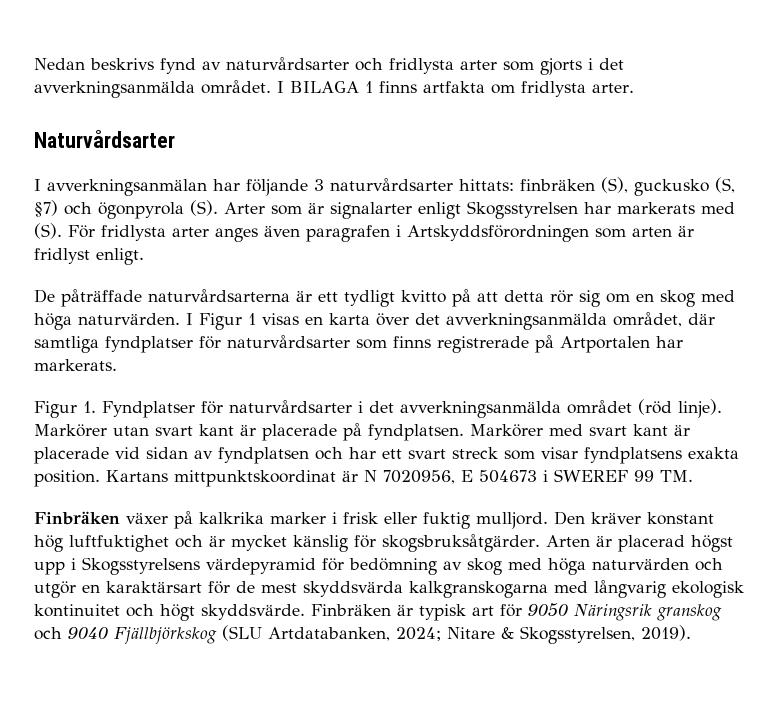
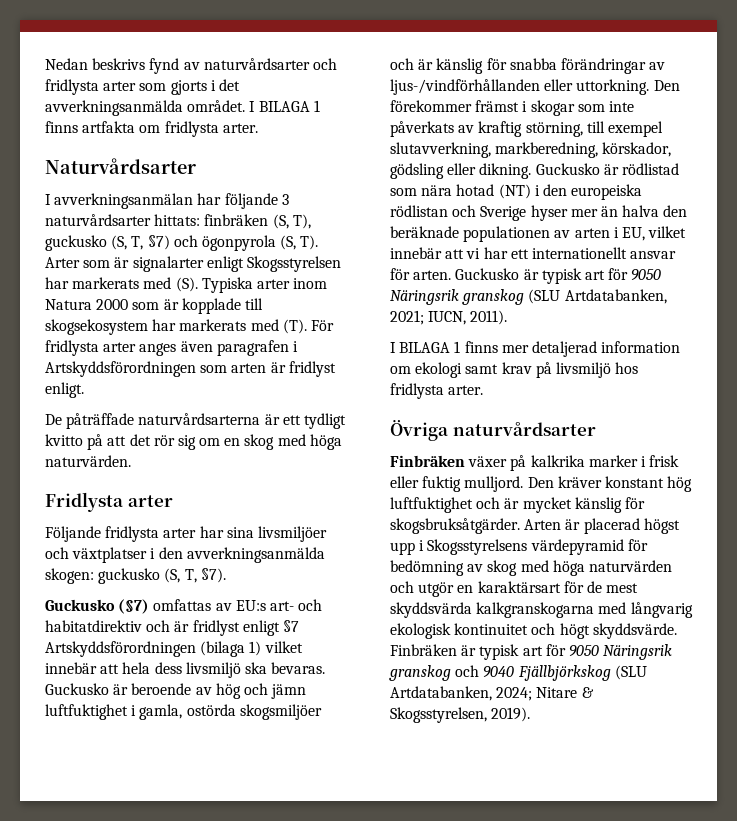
- I avverkningsanmälan har följande 3 naturvårdsarter hittats: finbräken (S), guckusko (S, §7) och ögonpyrola (S). Arter som är signalarter enligt Skogsstyrelsen har markerats med (S). För fridlysta arter anges även paragrafen i Artskyddsförordningen som arten är fridlyst enligt.
+ I avverkningsanmälan har följande 3 naturvårdsarter hittats: finbräken (S, T), guckusko (S, T, §7) och ögonpyrola (S, T). Arter som är signalarter enligt Skogsstyrelsen har markerats med (S). Typiska arter inom Natura 2000 som är kopplade till skogsekosystem har markerats med (T). För fridlysta arter anges även paragrafen i Artskyddsförordningen som arten är fridlyst enligt.
- De påträffade naturvårdsarterna är ett tydligt kvitto på att detta rör sig om en skog med höga naturvärden. I Figur 1 visas en karta över det avverkningsanmälda området, där samtliga fyndplatser för naturvårdsarter som finns registrerade på Artportalen har markerats.
- Figur 1. Fyndplatser för naturvårdsarter i det avverkningsanmälda området (röd linje). Markörer utan svart kant är placerade på fyndplatsen. Markörer med svart kant är placerade vid sidan av fyndplatsen och har ett svart streck som visar fyndplatsens exakta position. Kartans mittpunktskoordinat är N 7020956, E 504673 i SWEREF 99 TM.
+ De påträffade naturvårdsarterna är ett tydligt kvitto på att det rör sig om en skog med höga naturvärden.
+ Fridlysta arter
+ Följande fridlysta arter har sina livsmiljöer och växtplatser i den avverkningsanmälda skogen: guckusko (S, T, §7).
+ Guckusko (§7) omfattas av EU:s art- och habitatdirektiv och är fridlyst enligt §7 Artskyddsförordningen (bilaga 1) vilket innebär att hela dess livsmiljö ska bevaras. Guckusko är beroende av hög och jämn luftfuktighet i gamla, ostörda skogsmiljöer och är känslig för snabba förändringar av ljus-/vindförhållanden eller uttorkning. Den förekommer främst i skogar som inte påverkats av kraftig störning, till exempel slutavverkning, markberedning, körskador, gödsling eller dikning. Guckusko är rödlistad som nära hotad (NT) i den europeiska rödlistan och Sverige hyser mer än halva den beräknade populationen av arten i EU, vilket innebär att vi har ett internationellt ansvar för arten. Guckusko är typisk art för 9050 Näringsrik granskog (SLU Artdatabanken, 2021; IUCN, 2011).
+ I BILAGA 1 finns mer detaljerad information om ekologi samt krav på livsmiljö hos fridlysta arter.
+ Övriga naturvårdsarter

